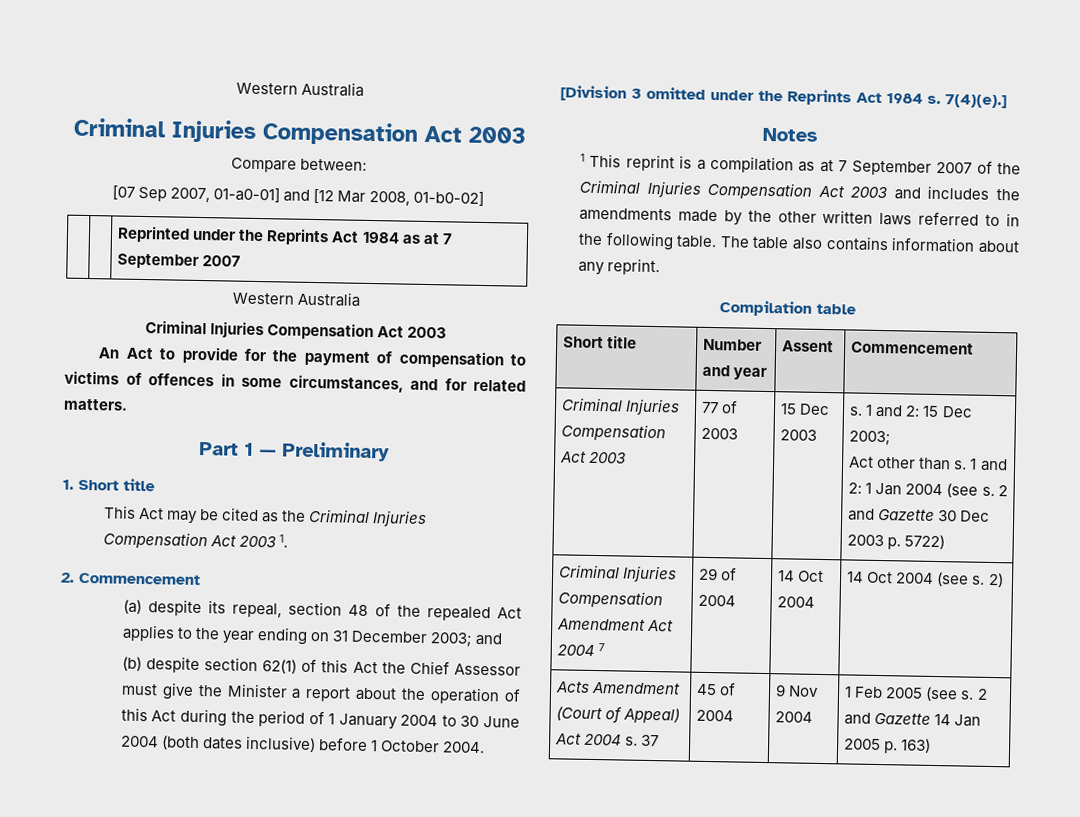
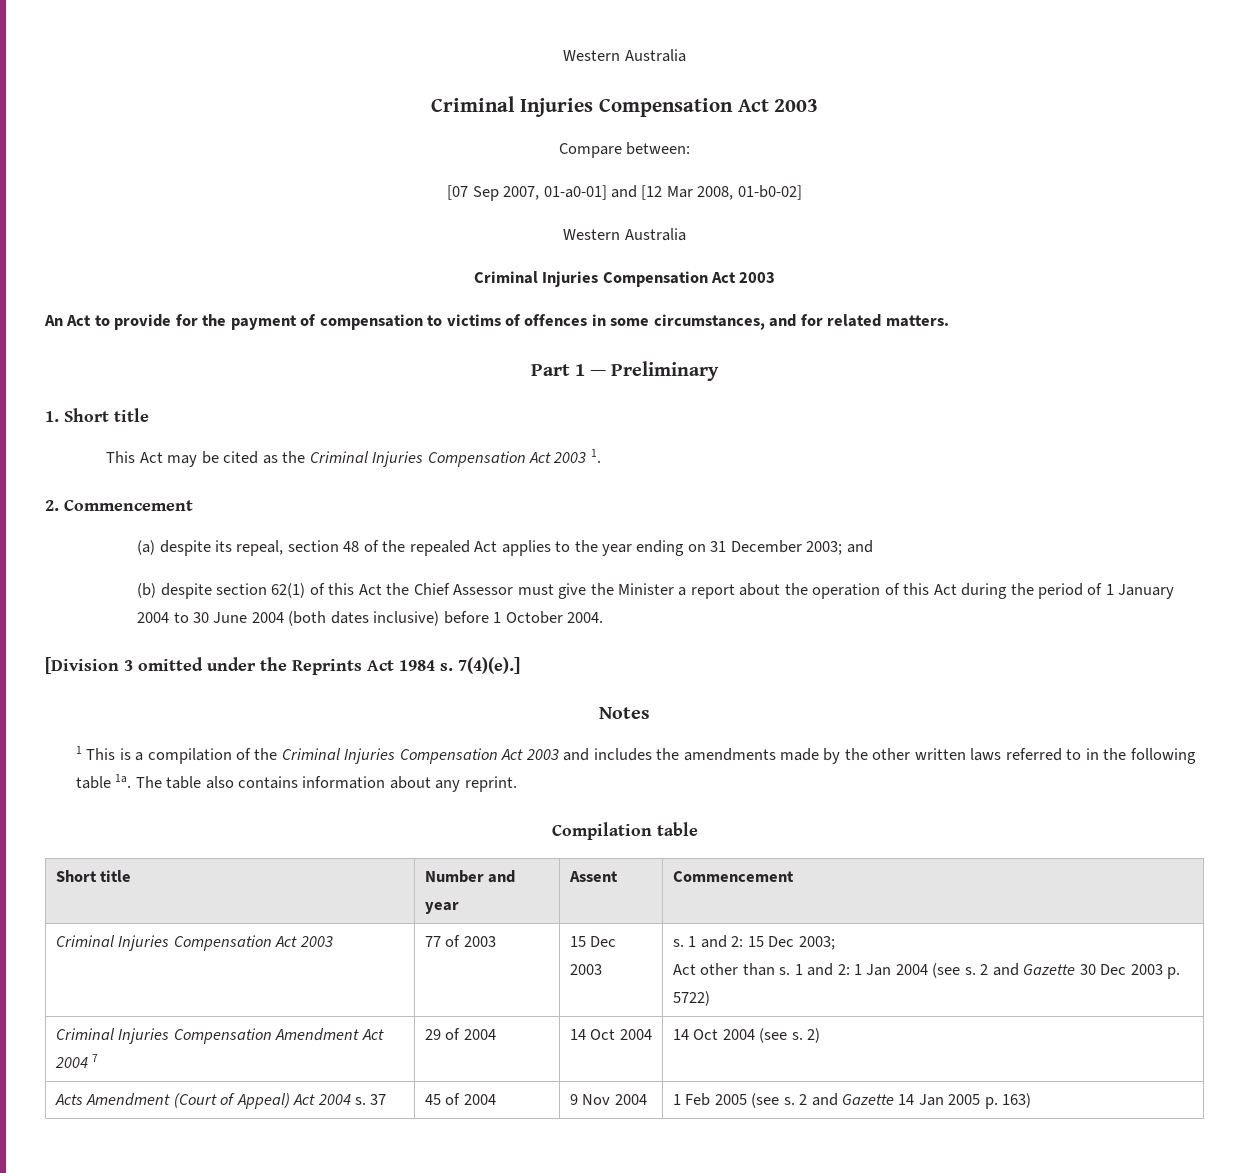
- | | Reprinted under the Reprints Act 1984 as at 7 September 2007
- 1 This reprint is a compilation as at 7 September 2007 of the Criminal Injuries Compensation Act 2003 and includes the amendments made by the other written laws referred to in the following table.
+ 1 This is a compilation of the Criminal Injuries Compensation Act 2003 and includes the amendments made by the other written laws referred to in the following table 1a.

